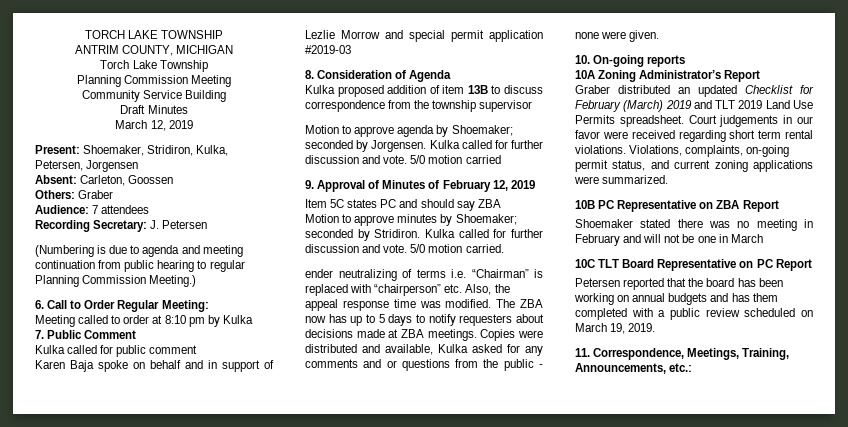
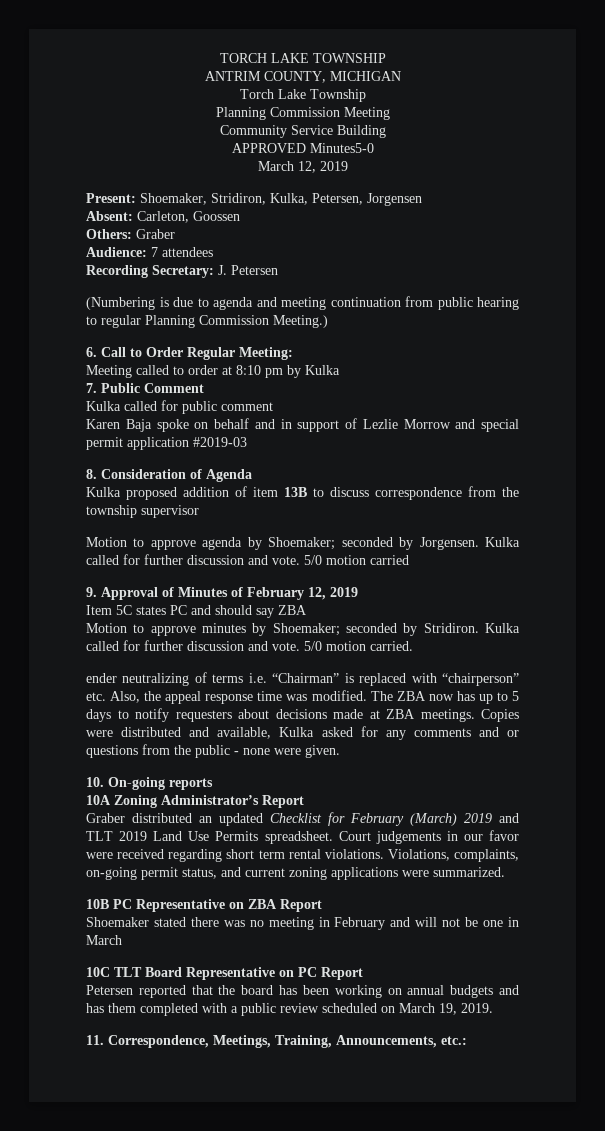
- Draft Minutes
+ APPROVED Minutes5-0

